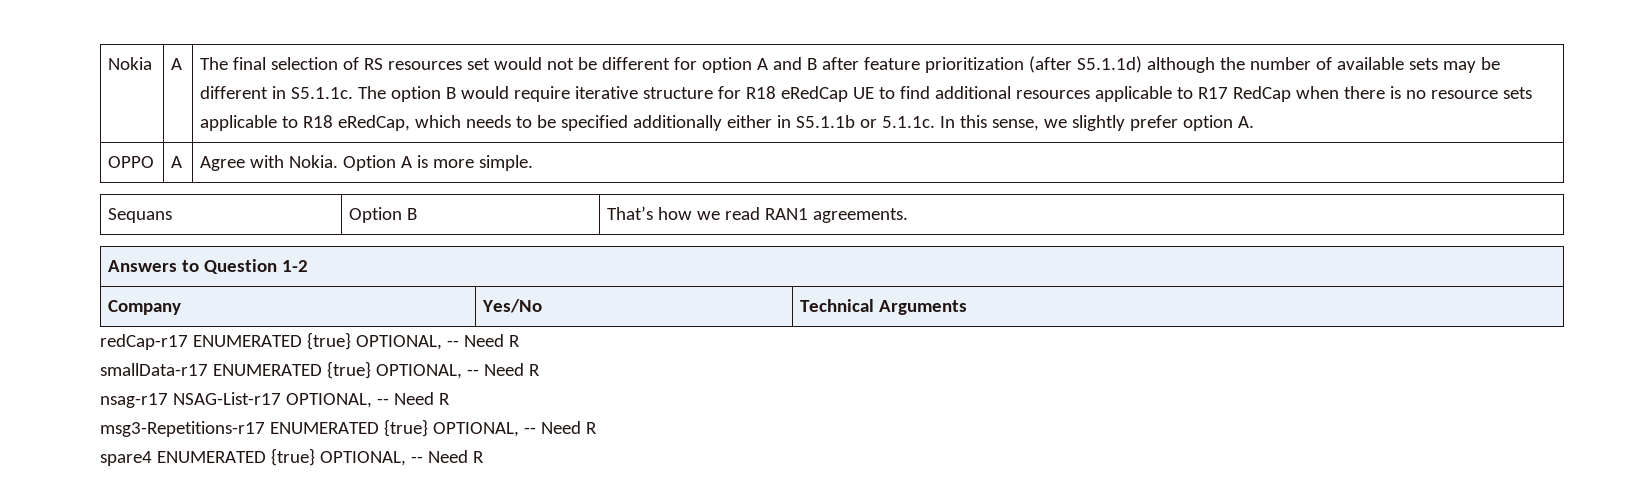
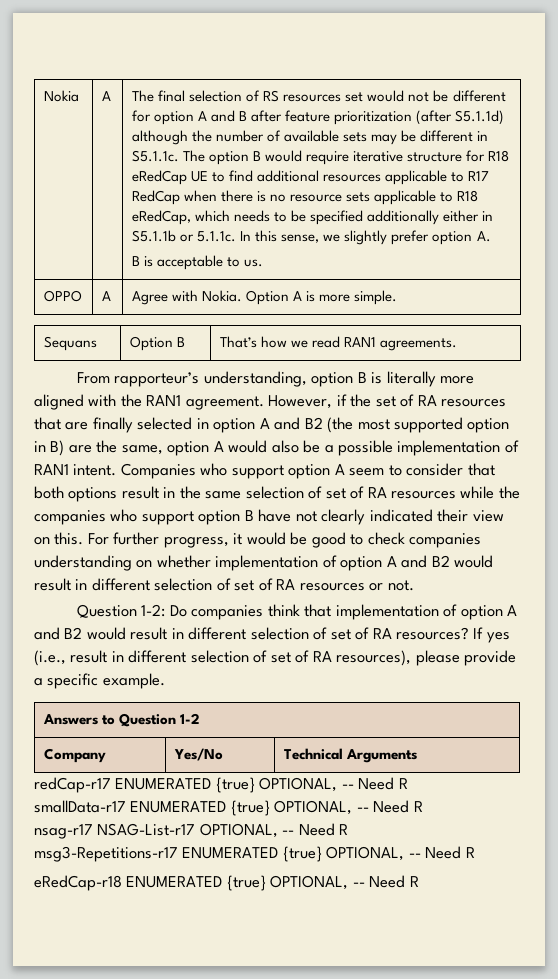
+ B is acceptable to us.
+ From rapporteur’s understanding, option B is literally more aligned with the RAN1 agreement. However, if the set of RA resources that are finally selected in option A and B2 (the most supported option in B) are the same, option A would also be a possible implementation of RAN1 intent. Companies who support option A seem to consider that both options result in the same selection of set of RA resources while the companies who support option B have not clearly indicated their view on this. For further progress, it would be good to check companies understanding on whether implementation of option A and B2 would result in different selection of set of RA resources or not.
+ Question 1-2: Do companies think that implementation of option A and B2 would result in different selection of set of RA resources? If yes (i.e., result in different selection of set of RA resources), please provide a specific example.
- spare4 ENUMERATED {true} OPTIONAL, -- Need R
+ eRedCap-r18 ENUMERATED {true} OPTIONAL, -- Need R

